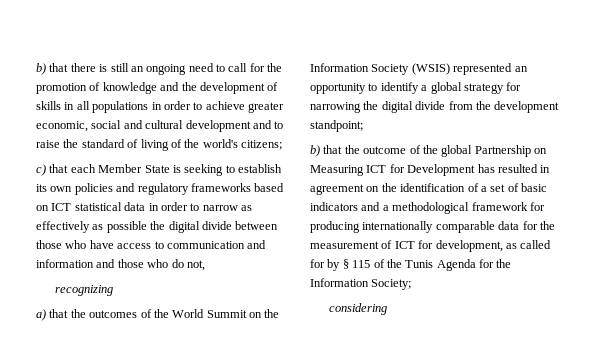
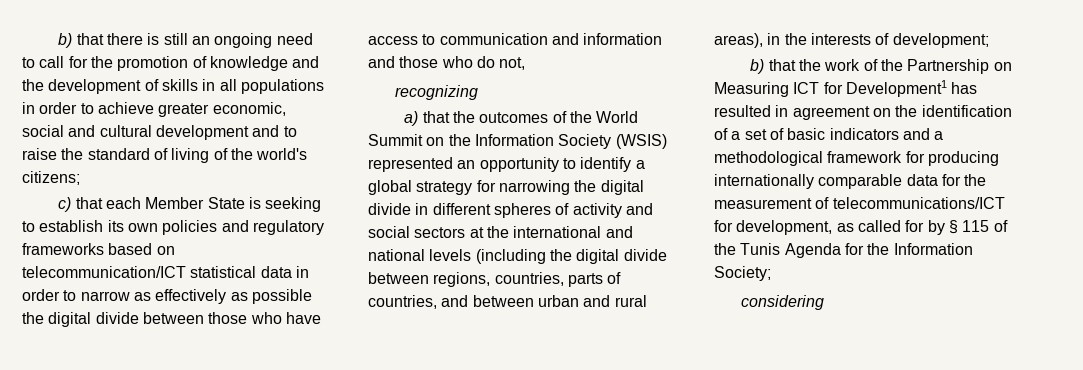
- c) that each Member State is seeking to establish its own policies and regulatory frameworks based on ICT statistical data in order to narrow as effectively as possible the digital divide between those who have access to communication and information and those who do not,
+ c) that each Member State is seeking to establish its own policies and regulatory frameworks based on telecommunication/ICT statistical data in order to narrow as effectively as possible the digital divide between those who have access to communication and information and those who do not,
- a) that the outcomes of the World Summit on the Information Society (WSIS) represented an opportunity to identify a global strategy for narrowing the digital divide from the development standpoint;
+ a) that the outcomes of the World Summit on the Information Society (WSIS) represented an opportunity to identify a global strategy for narrowing the digital divide in different spheres of activity and social sectors at the international and national levels (including the digital divide between regions, countries, parts of countries, and between urban and rural areas), in the interests of development;
- b) that the outcome of the global Partnership on Measuring ICT for Development has resulted in agreement on the identification of a set of basic indicators and a methodological framework for producing internationally comparable data for the measurement of ICT for development, as called for by § 115 of the Tunis Agenda for the Information Society;
+ b) that the work of the Partnership on Measuring ICT for Development1 has resulted in agreement on the identification of a set of basic indicators and a methodological framework for producing internationally comparable data for the measurement of telecommunications/ICT for development, as called for by § 115 of the Tunis Agenda for the Information Society;

